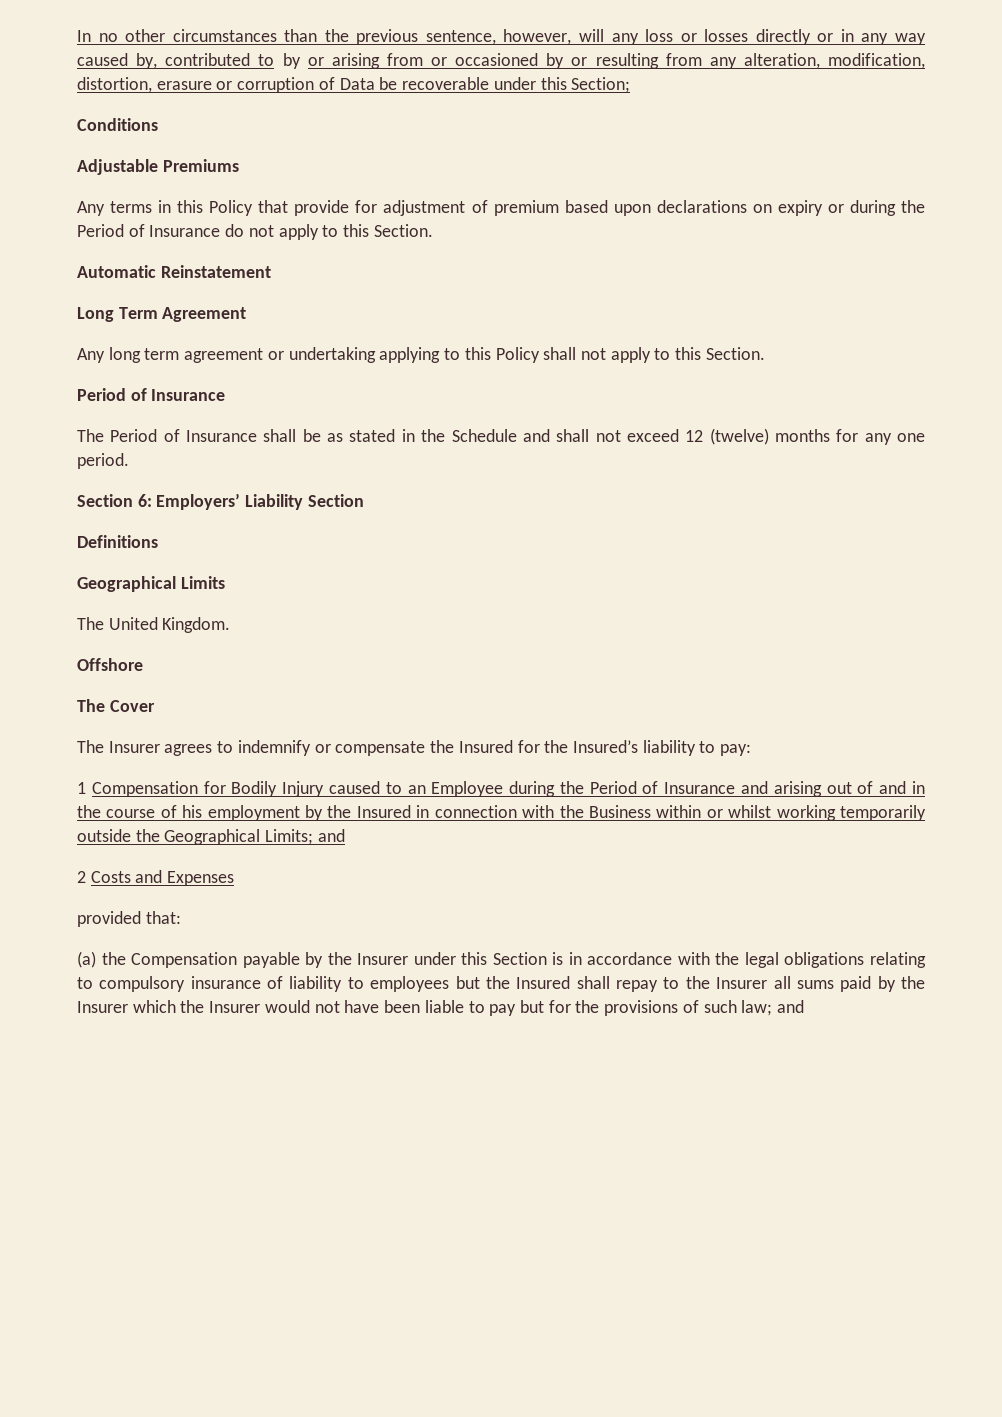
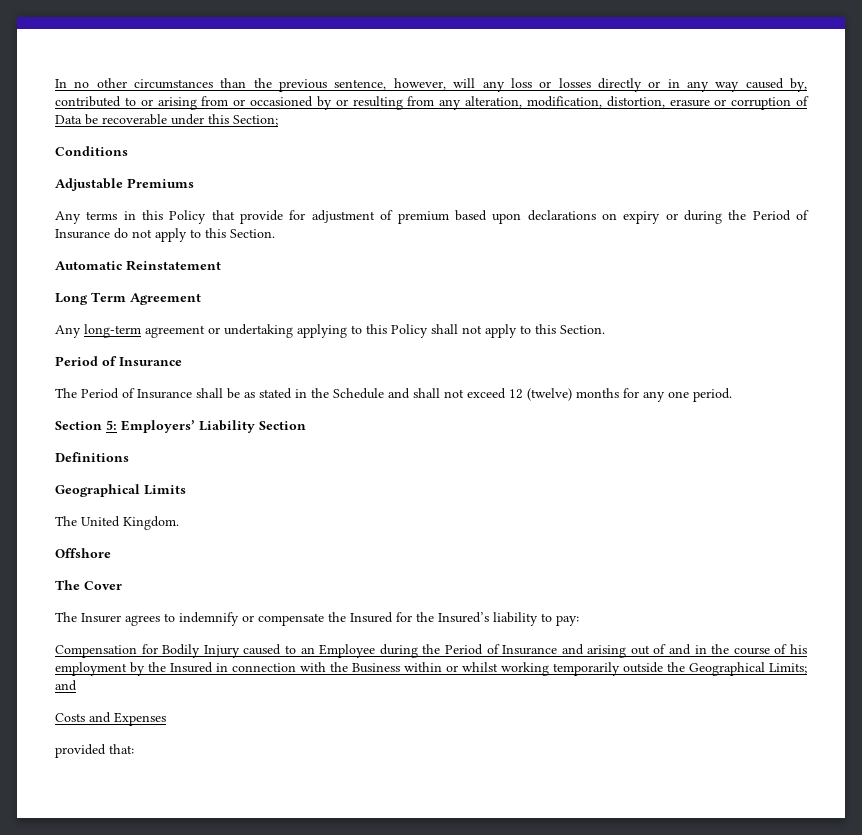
- In no other circumstances than the previous sentence, however, will any loss or losses directly or in any way caused by, contributed to by or arising from or occasioned by or resulting from any alteration, modification, distortion, erasure or corruption of Data be recoverable under this Section;
+ In no other circumstances than the previous sentence, however, will any loss or losses directly or in any way caused by, contributed to or arising from or occasioned by or resulting from any alteration, modification, distortion, erasure or corruption of Data be recoverable under this Section;
- Any long term agreement or undertaking applying to this Policy shall not apply to this Section.
+ Any long-term agreement or undertaking applying to this Policy shall not apply to this Section.
- Section 6: Employers’ Liability Section
+ Section 5: Employers’ Liability Section
- 1 Compensation for Bodily Injury caused to an Employee during the Period of Insurance and arising out of and in the course of his employment by the Insured in connection with the Business within or whilst working temporarily outside the Geographical Limits; and
+ Compensation for Bodily Injury caused to an Employee during the Period of Insurance and arising out of and in the course of his employment by the Insured in connection with the Business within or whilst working temporarily outside the Geographical Limits; and
- 2 Costs and Expenses
+ Costs and Expenses
- (a) the Compensation payable by the Insurer under this Section is in accordance with the legal obligations relating to compulsory insurance of liability to employees but the Insured shall repay to the Insurer all sums paid by the Insurer which the Insurer would not have been liable to pay but for the provisions of such law; and

